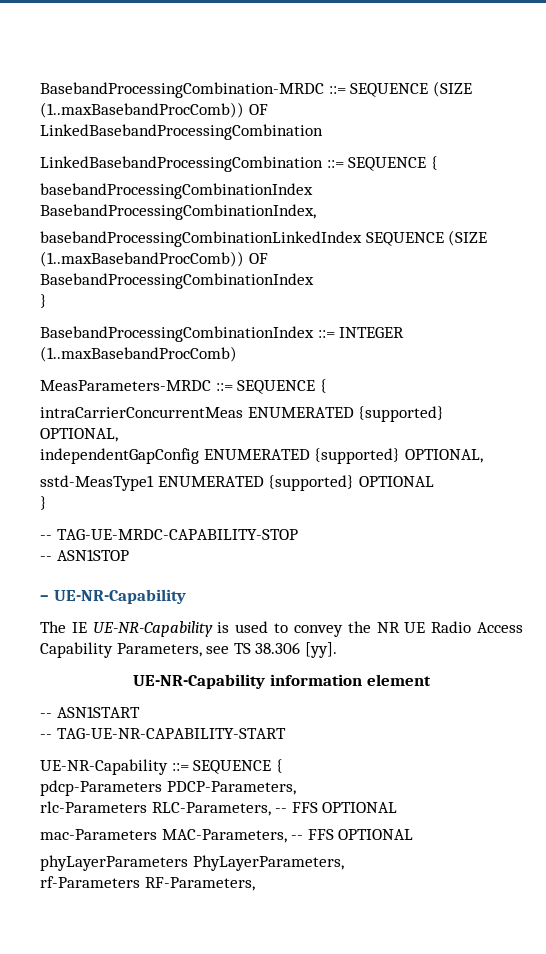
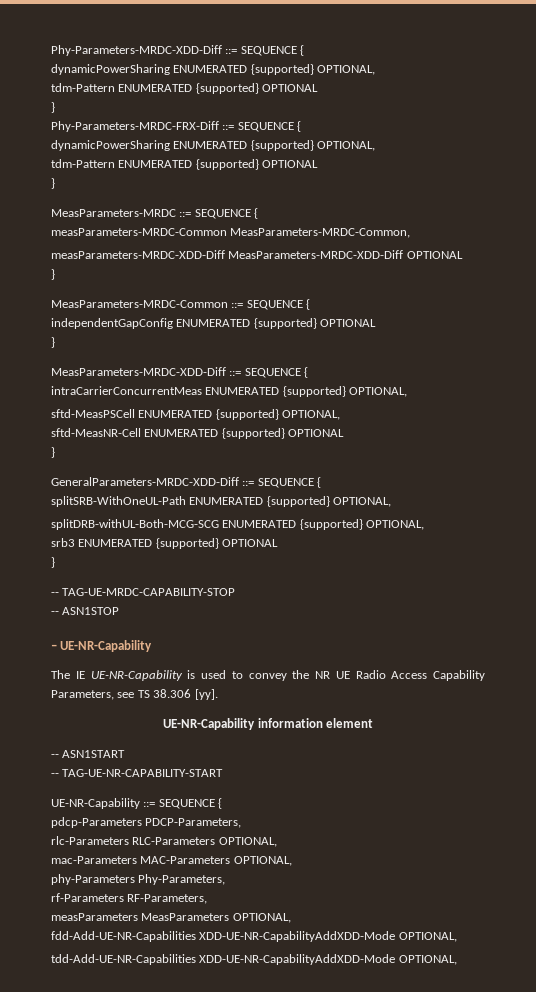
- BasebandProcessingCombination-MRDC ::= SEQUENCE (SIZE (1..maxBasebandProcComb)) OF LinkedBasebandProcessingCombination
- LinkedBasebandProcessingCombination ::= SEQUENCE {
- basebandProcessingCombinationIndex BasebandProcessingCombinationIndex,
- basebandProcessingCombinationLinkedIndex SEQUENCE (SIZE (1..maxBasebandProcComb)) OF BasebandProcessingCombinationIndex
+ Phy-Parameters-MRDC-XDD-Diff ::= SEQUENCE {
+ dynamicPowerSharing ENUMERATED {supported} OPTIONAL,
+ tdm-Pattern ENUMERATED {supported} OPTIONAL
  }
- BasebandProcessingCombinationIndex ::= INTEGER (1..maxBasebandProcComb)
+ Phy-Parameters-MRDC-FRX-Diff ::= SEQUENCE {
+ dynamicPowerSharing ENUMERATED {supported} OPTIONAL,
+ tdm-Pattern ENUMERATED {supported} OPTIONAL
+ }
  MeasParameters-MRDC ::= SEQUENCE {
+ measParameters-MRDC-Common MeasParameters-MRDC-Common,
+ measParameters-MRDC-XDD-Diff MeasParameters-MRDC-XDD-Diff OPTIONAL
+ }
+ MeasParameters-MRDC-Common ::= SEQUENCE {
+ independentGapConfig ENUMERATED {supported} OPTIONAL
+ }
+ MeasParameters-MRDC-XDD-Diff ::= SEQUENCE {
- independentGapConfig ENUMERATED {supported} OPTIONAL,
- sstd-MeasType1 ENUMERATED {supported} OPTIONAL
+ sftd-MeasPSCell ENUMERATED {supported} OPTIONAL,
+ sftd-MeasNR-Cell ENUMERATED {supported} OPTIONAL
+ }
+ GeneralParameters-MRDC-XDD-Diff ::= SEQUENCE {
+ splitSRB-WithOneUL-Path ENUMERATED {supported} OPTIONAL,
+ splitDRB-withUL-Both-MCG-SCG ENUMERATED {supported} OPTIONAL,
+ srb3 ENUMERATED {supported} OPTIONAL
- rlc-Parameters RLC-Parameters, -- FFS OPTIONAL
- mac-Parameters MAC-Parameters, -- FFS OPTIONAL
- phyLayerParameters PhyLayerParameters,
+ rlc-Parameters RLC-Parameters OPTIONAL,
+ mac-Parameters MAC-Parameters OPTIONAL,
+ phy-Parameters Phy-Parameters,
  rf-Parameters RF-Parameters,
+ measParameters MeasParameters OPTIONAL,
+ fdd-Add-UE-NR-Capabilities XDD-UE-NR-CapabilityAddXDD-Mode OPTIONAL,
+ tdd-Add-UE-NR-Capabilities XDD-UE-NR-CapabilityAddXDD-Mode OPTIONAL,

